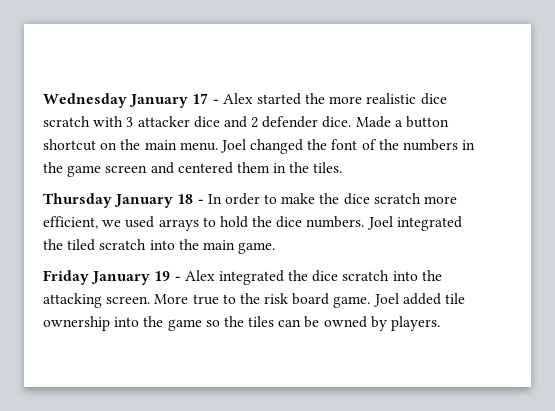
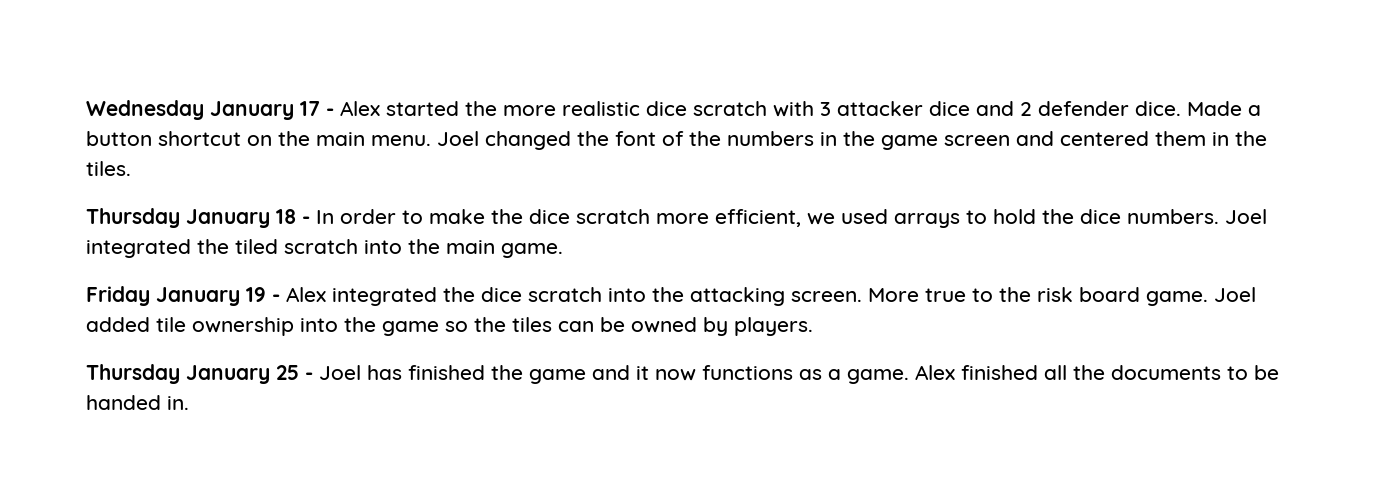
+ Thursday January 25 - Joel has finished the game and it now functions as a game. Alex finished all the documents to be handed in.

